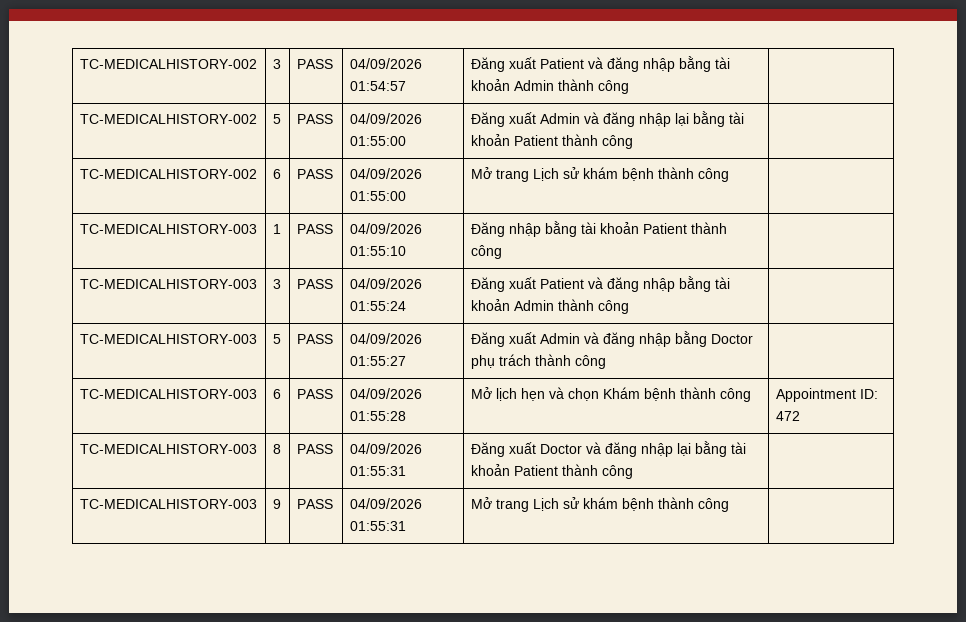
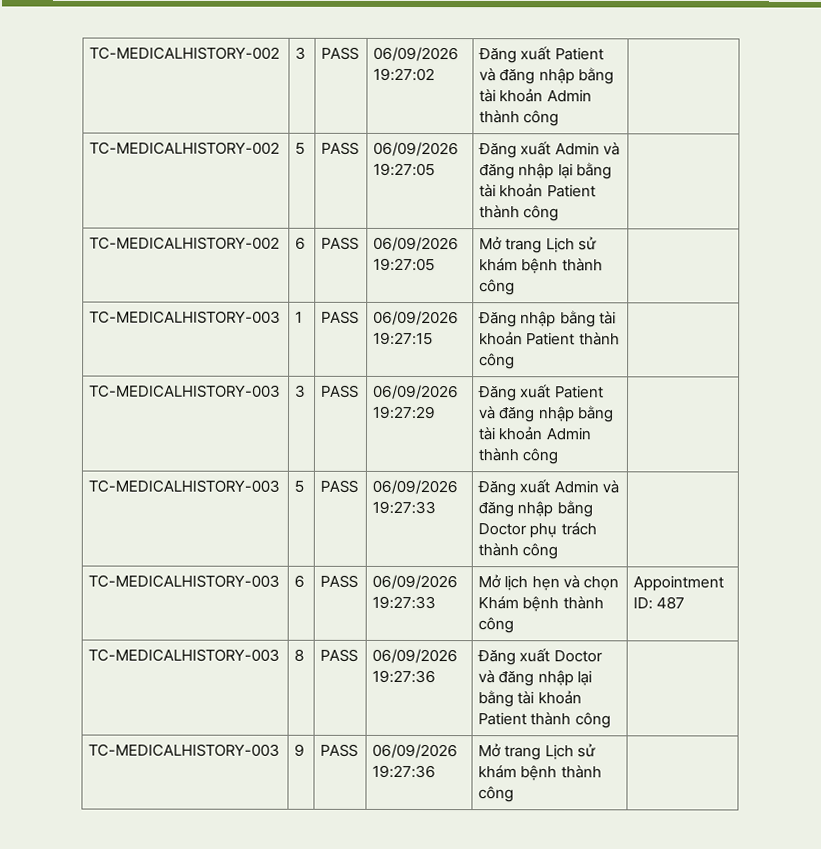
- TC-MEDICALHISTORY-002 | 3 | PASS | 04/09/2026 01:54:57 | Đăng xuất Patient và đăng nhập bằng tài khoản Admin thành công |
+ TC-MEDICALHISTORY-002 | 3 | PASS | 06/09/2026 19:27:02 | Đăng xuất Patient và đăng nhập bằng tài khoản Admin thành công |
- TC-MEDICALHISTORY-002 | 5 | PASS | 04/09/2026 01:55:00 | Đăng xuất Admin và đăng nhập lại bằng tài khoản Patient thành công |
+ TC-MEDICALHISTORY-002 | 5 | PASS | 06/09/2026 19:27:05 | Đăng xuất Admin và đăng nhập lại bằng tài khoản Patient thành công |
- TC-MEDICALHISTORY-002 | 6 | PASS | 04/09/2026 01:55:00 | Mở trang Lịch sử khám bệnh thành công |
+ TC-MEDICALHISTORY-002 | 6 | PASS | 06/09/2026 19:27:05 | Mở trang Lịch sử khám bệnh thành công |
- TC-MEDICALHISTORY-003 | 1 | PASS | 04/09/2026 01:55:10 | Đăng nhập bằng tài khoản Patient thành công |
+ TC-MEDICALHISTORY-003 | 1 | PASS | 06/09/2026 19:27:15 | Đăng nhập bằng tài khoản Patient thành công |
- TC-MEDICALHISTORY-003 | 3 | PASS | 04/09/2026 01:55:24 | Đăng xuất Patient và đăng nhập bằng tài khoản Admin thành công |
+ TC-MEDICALHISTORY-003 | 3 | PASS | 06/09/2026 19:27:29 | Đăng xuất Patient và đăng nhập bằng tài khoản Admin thành công |
- TC-MEDICALHISTORY-003 | 5 | PASS | 04/09/2026 01:55:27 | Đăng xuất Admin và đăng nhập bằng Doctor phụ trách thành công |
+ TC-MEDICALHISTORY-003 | 5 | PASS | 06/09/2026 19:27:33 | Đăng xuất Admin và đăng nhập bằng Doctor phụ trách thành công |
- TC-MEDICALHISTORY-003 | 6 | PASS | 04/09/2026 01:55:28 | Mở lịch hẹn và chọn Khám bệnh thành công | Appointment ID: 472
+ TC-MEDICALHISTORY-003 | 6 | PASS | 06/09/2026 19:27:33 | Mở lịch hẹn và chọn Khám bệnh thành công | Appointment ID: 487
- TC-MEDICALHISTORY-003 | 8 | PASS | 04/09/2026 01:55:31 | Đăng xuất Doctor và đăng nhập lại bằng tài khoản Patient thành công |
+ TC-MEDICALHISTORY-003 | 8 | PASS | 06/09/2026 19:27:36 | Đăng xuất Doctor và đăng nhập lại bằng tài khoản Patient thành công |
- TC-MEDICALHISTORY-003 | 9 | PASS | 04/09/2026 01:55:31 | Mở trang Lịch sử khám bệnh thành công |
+ TC-MEDICALHISTORY-003 | 9 | PASS | 06/09/2026 19:27:36 | Mở trang Lịch sử khám bệnh thành công |

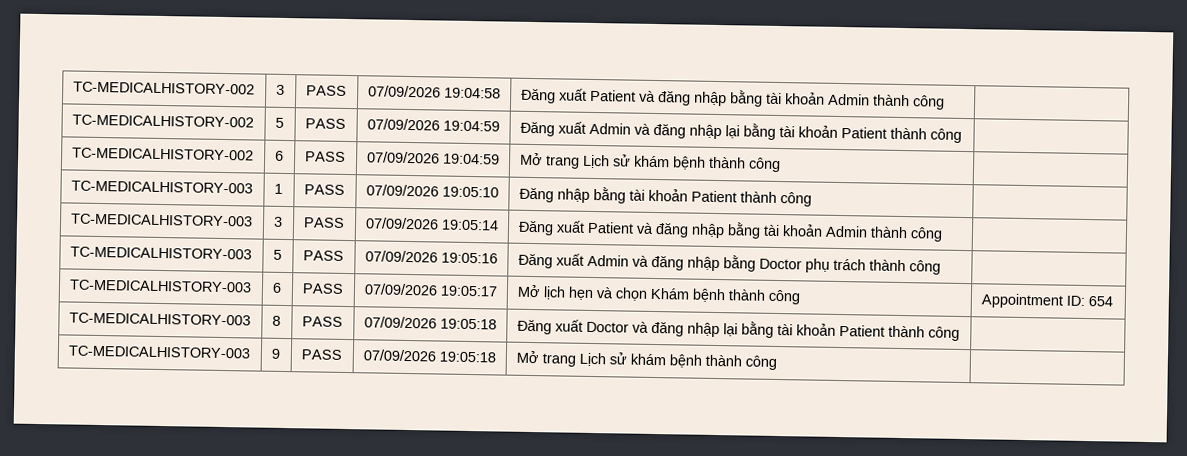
- TC-MEDICALHISTORY-002 | 3 | PASS | 06/09/2026 19:27:02 | Đăng xuất Patient và đăng nhập bằng tài khoản Admin thành công |
+ TC-MEDICALHISTORY-002 | 3 | PASS | 07/09/2026 19:04:58 | Đăng xuất Patient và đăng nhập bằng tài khoản Admin thành công |
- TC-MEDICALHISTORY-002 | 5 | PASS | 06/09/2026 19:27:05 | Đăng xuất Admin và đăng nhập lại bằng tài khoản Patient thành công |
+ TC-MEDICALHISTORY-002 | 5 | PASS | 07/09/2026 19:04:59 | Đăng xuất Admin và đăng nhập lại bằng tài khoản Patient thành công |
- TC-MEDICALHISTORY-002 | 6 | PASS | 06/09/2026 19:27:05 | Mở trang Lịch sử khám bệnh thành công |
+ TC-MEDICALHISTORY-002 | 6 | PASS | 07/09/2026 19:04:59 | Mở trang Lịch sử khám bệnh thành công |
- TC-MEDICALHISTORY-003 | 1 | PASS | 06/09/2026 19:27:15 | Đăng nhập bằng tài khoản Patient thành công |
+ TC-MEDICALHISTORY-003 | 1 | PASS | 07/09/2026 19:05:10 | Đăng nhập bằng tài khoản Patient thành công |
- TC-MEDICALHISTORY-003 | 3 | PASS | 06/09/2026 19:27:29 | Đăng xuất Patient và đăng nhập bằng tài khoản Admin thành công |
+ TC-MEDICALHISTORY-003 | 3 | PASS | 07/09/2026 19:05:14 | Đăng xuất Patient và đăng nhập bằng tài khoản Admin thành công |
- TC-MEDICALHISTORY-003 | 5 | PASS | 06/09/2026 19:27:33 | Đăng xuất Admin và đăng nhập bằng Doctor phụ trách thành công |
+ TC-MEDICALHISTORY-003 | 5 | PASS | 07/09/2026 19:05:16 | Đăng xuất Admin và đăng nhập bằng Doctor phụ trách thành công |
- TC-MEDICALHISTORY-003 | 6 | PASS | 06/09/2026 19:27:33 | Mở lịch hẹn và chọn Khám bệnh thành công | Appointment ID: 487
+ TC-MEDICALHISTORY-003 | 6 | PASS | 07/09/2026 19:05:17 | Mở lịch hẹn và chọn Khám bệnh thành công | Appointment ID: 654
- TC-MEDICALHISTORY-003 | 8 | PASS | 06/09/2026 19:27:36 | Đăng xuất Doctor và đăng nhập lại bằng tài khoản Patient thành công |
+ TC-MEDICALHISTORY-003 | 8 | PASS | 07/09/2026 19:05:18 | Đăng xuất Doctor và đăng nhập lại bằng tài khoản Patient thành công |
- TC-MEDICALHISTORY-003 | 9 | PASS | 06/09/2026 19:27:36 | Mở trang Lịch sử khám bệnh thành công |
+ TC-MEDICALHISTORY-003 | 9 | PASS | 07/09/2026 19:05:18 | Mở trang Lịch sử khám bệnh thành công |

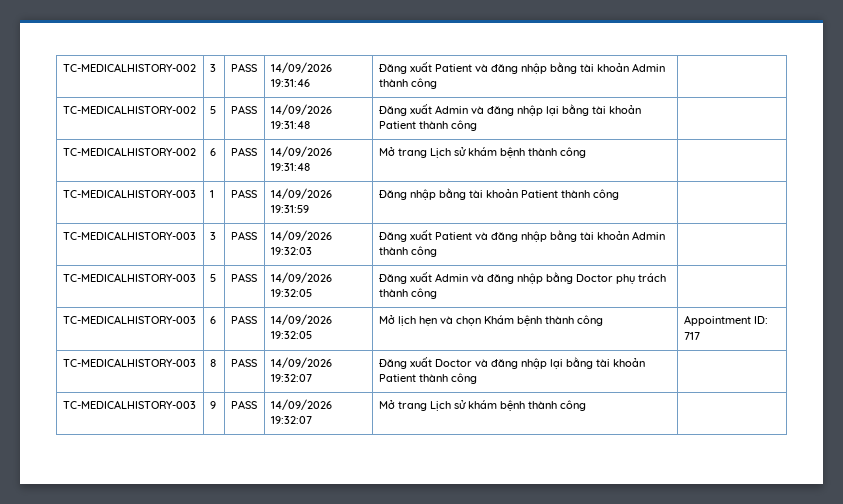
- TC-MEDICALHISTORY-002 | 3 | PASS | 07/09/2026 19:04:58 | Đăng xuất Patient và đăng nhập bằng tài khoản Admin thành công |
+ TC-MEDICALHISTORY-002 | 3 | PASS | 14/09/2026 19:31:46 | Đăng xuất Patient và đăng nhập bằng tài khoản Admin thành công |
- TC-MEDICALHISTORY-002 | 5 | PASS | 07/09/2026 19:04:59 | Đăng xuất Admin và đăng nhập lại bằng tài khoản Patient thành công |
+ TC-MEDICALHISTORY-002 | 5 | PASS | 14/09/2026 19:31:48 | Đăng xuất Admin và đăng nhập lại bằng tài khoản Patient thành công |
- TC-MEDICALHISTORY-002 | 6 | PASS | 07/09/2026 19:04:59 | Mở trang Lịch sử khám bệnh thành công |
+ TC-MEDICALHISTORY-002 | 6 | PASS | 14/09/2026 19:31:48 | Mở trang Lịch sử khám bệnh thành công |
- TC-MEDICALHISTORY-003 | 1 | PASS | 07/09/2026 19:05:10 | Đăng nhập bằng tài khoản Patient thành công |
+ TC-MEDICALHISTORY-003 | 1 | PASS | 14/09/2026 19:31:59 | Đăng nhập bằng tài khoản Patient thành công |
- TC-MEDICALHISTORY-003 | 3 | PASS | 07/09/2026 19:05:14 | Đăng xuất Patient và đăng nhập bằng tài khoản Admin thành công |
+ TC-MEDICALHISTORY-003 | 3 | PASS | 14/09/2026 19:32:03 | Đăng xuất Patient và đăng nhập bằng tài khoản Admin thành công |
- TC-MEDICALHISTORY-003 | 5 | PASS | 07/09/2026 19:05:16 | Đăng xuất Admin và đăng nhập bằng Doctor phụ trách thành công |
+ TC-MEDICALHISTORY-003 | 5 | PASS | 14/09/2026 19:32:05 | Đăng xuất Admin và đăng nhập bằng Doctor phụ trách thành công |
- TC-MEDICALHISTORY-003 | 6 | PASS | 07/09/2026 19:05:17 | Mở lịch hẹn và chọn Khám bệnh thành công | Appointment ID: 654
+ TC-MEDICALHISTORY-003 | 6 | PASS | 14/09/2026 19:32:05 | Mở lịch hẹn và chọn Khám bệnh thành công | Appointment ID: 717
- TC-MEDICALHISTORY-003 | 8 | PASS | 07/09/2026 19:05:18 | Đăng xuất Doctor và đăng nhập lại bằng tài khoản Patient thành công |
+ TC-MEDICALHISTORY-003 | 8 | PASS | 14/09/2026 19:32:07 | Đăng xuất Doctor và đăng nhập lại bằng tài khoản Patient thành công |
- TC-MEDICALHISTORY-003 | 9 | PASS | 07/09/2026 19:05:18 | Mở trang Lịch sử khám bệnh thành công |
+ TC-MEDICALHISTORY-003 | 9 | PASS | 14/09/2026 19:32:07 | Mở trang Lịch sử khám bệnh thành công |

